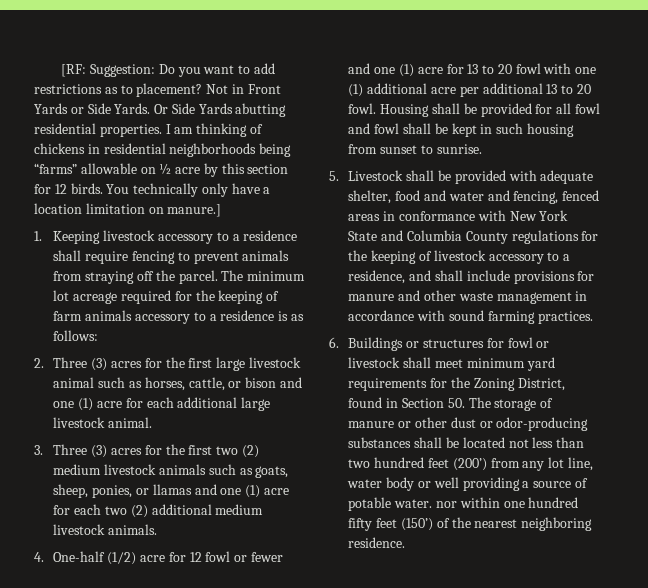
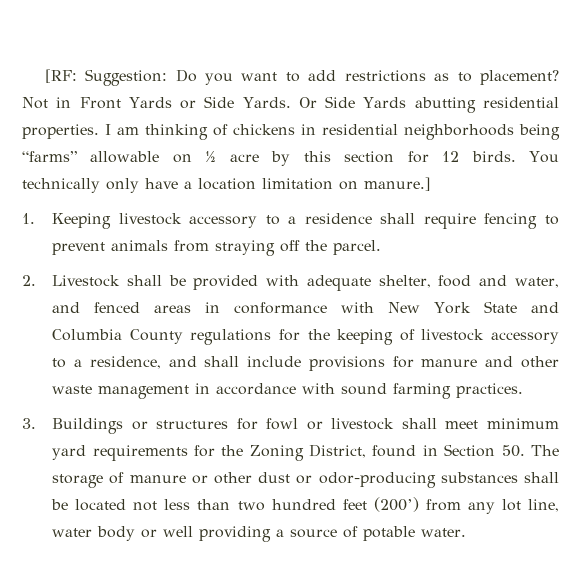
- 1. Keeping livestock accessory to a residence shall require fencing to prevent animals from straying off the parcel. The minimum lot acreage required for the keeping of farm animals accessory to a residence is as follows:
- 2. Three (3) acres for the first large livestock animal such as horses, cattle, or bison and one (1) acre for each additional large livestock animal.
- 3. Three (3) acres for the first two (2) medium livestock animals such as goats, sheep, ponies, or llamas and one (1) acre for each two (2) additional medium livestock animals.
- 4. One-half (1/2) acre for 12 fowl or fewer and one (1) acre for 13 to 20 fowl with one (1) additional acre per additional 13 to 20 fowl. Housing shall be provided for all fowl and fowl shall be kept in such housing from sunset to sunrise.
- 5. Livestock shall be provided with adequate shelter, food and water and fencing, fenced areas in conformance with New York State and Columbia County regulations for the keeping of livestock accessory to a residence, and shall include provisions for manure and other waste management in accordance with sound farming practices.
+ 1. Keeping livestock accessory to a residence shall require fencing to prevent animals from straying off the parcel.
+ 2. Livestock shall be provided with adequate shelter, food and water, and fenced areas in conformance with New York State and Columbia County regulations for the keeping of livestock accessory to a residence, and shall include provisions for manure and other waste management in accordance with sound farming practices.
- 6. Buildings or structures for fowl or livestock shall meet minimum yard requirements for the Zoning District, found in Section 50. The storage of manure or other dust or odor-producing substances shall be located not less than two hundred feet (200’) from any lot line, water body or well providing a source of potable water. nor within one hundred fifty feet (150’) of the nearest neighboring residence.
+ 3. Buildings or structures for fowl or livestock shall meet minimum yard requirements for the Zoning District, found in Section 50. The storage of manure or other dust or odor-producing substances shall be located not less than two hundred feet (200’) from any lot line, water body or well providing a source of potable water.

